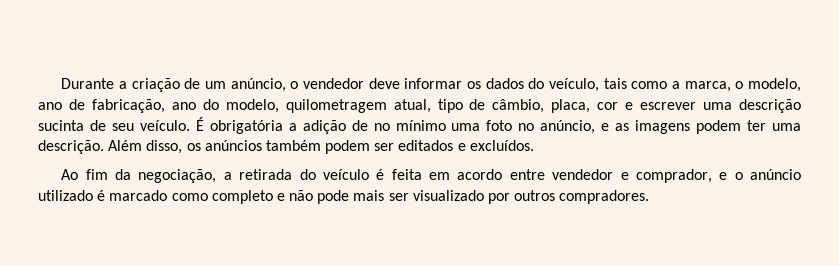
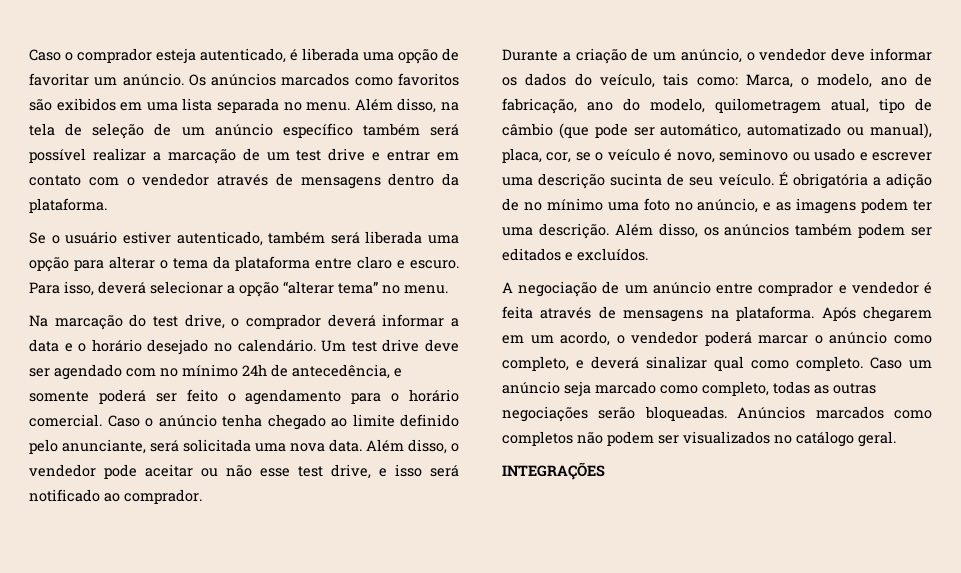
+ Caso o comprador esteja autenticado, é liberada uma opção de favoritar um anúncio. Os anúncios marcados como favoritos são exibidos em uma lista separada no menu. Além disso, na tela de seleção de um anúncio específico também será possível realizar a marcação de um test drive e entrar em contato com o vendedor através de mensagens dentro da plataforma.
+ Se o usuário estiver autenticado, também será liberada uma opção para alterar o tema da plataforma entre claro e escuro. Para isso, deverá selecionar a opção “alterar tema” no menu.
+ Na marcação do test drive, o comprador deverá informar a data e o horário desejado no calendário. Um test drive deve ser agendado com no mínimo 24h de antecedência, e somente poderá ser feito o agendamento para o horário comercial. Caso o anúncio tenha chegado ao limite definido pelo anunciante, será solicitada uma nova data. Além disso, o vendedor pode aceitar ou não esse test drive, e isso será notificado ao comprador.
- Durante a criação de um anúncio, o vendedor deve informar os dados do veículo, tais como a marca, o modelo, ano de fabricação, ano do modelo, quilometragem atual, tipo de câmbio, placa, cor e escrever uma descrição sucinta de seu veículo.
+ Durante a criação de um anúncio, o vendedor deve informar os dados do veículo, tais como: Marca, o modelo, ano de fabricação, ano do modelo, quilometragem atual, tipo de câmbio (que pode ser automático, automatizado ou manual), placa, cor, se o veículo é novo, seminovo ou usado e escrever uma descrição sucinta de seu veículo.
- Ao fim da negociação, a retirada do veículo é feita em acordo entre vendedor e comprador, e o anúncio utilizado é marcado como completo e não pode mais ser visualizado por outros compradores.
+ A negociação de um anúncio entre comprador e vendedor é feita através de mensagens na plataforma. Após chegarem em um acordo, o vendedor poderá marcar o anúncio como completo, e deverá sinalizar qual como completo. Caso um anúncio seja marcado como completo, todas as outras negociações serão bloqueadas. Anúncios marcados como completos não podem ser visualizados no catálogo geral.
+ INTEGRAÇÕES

